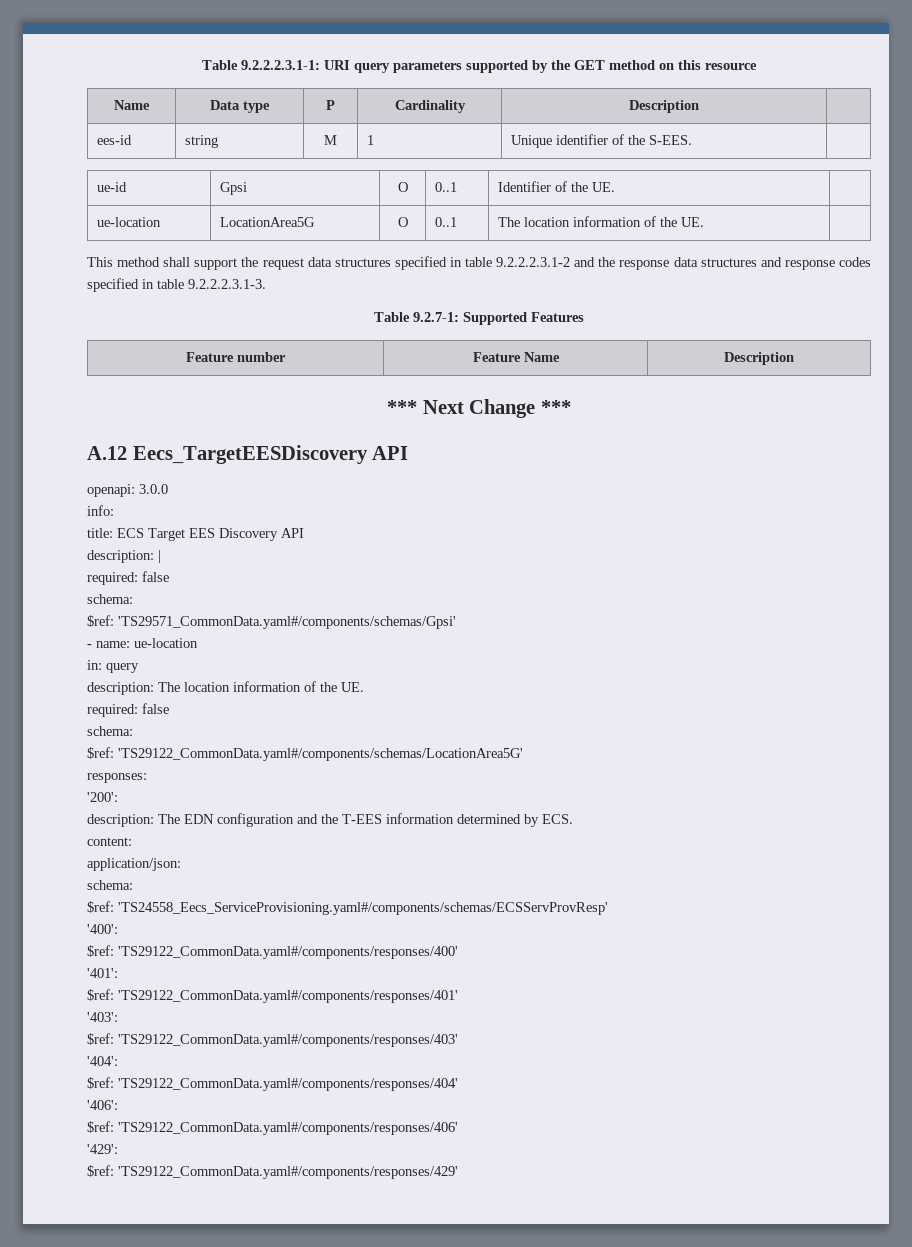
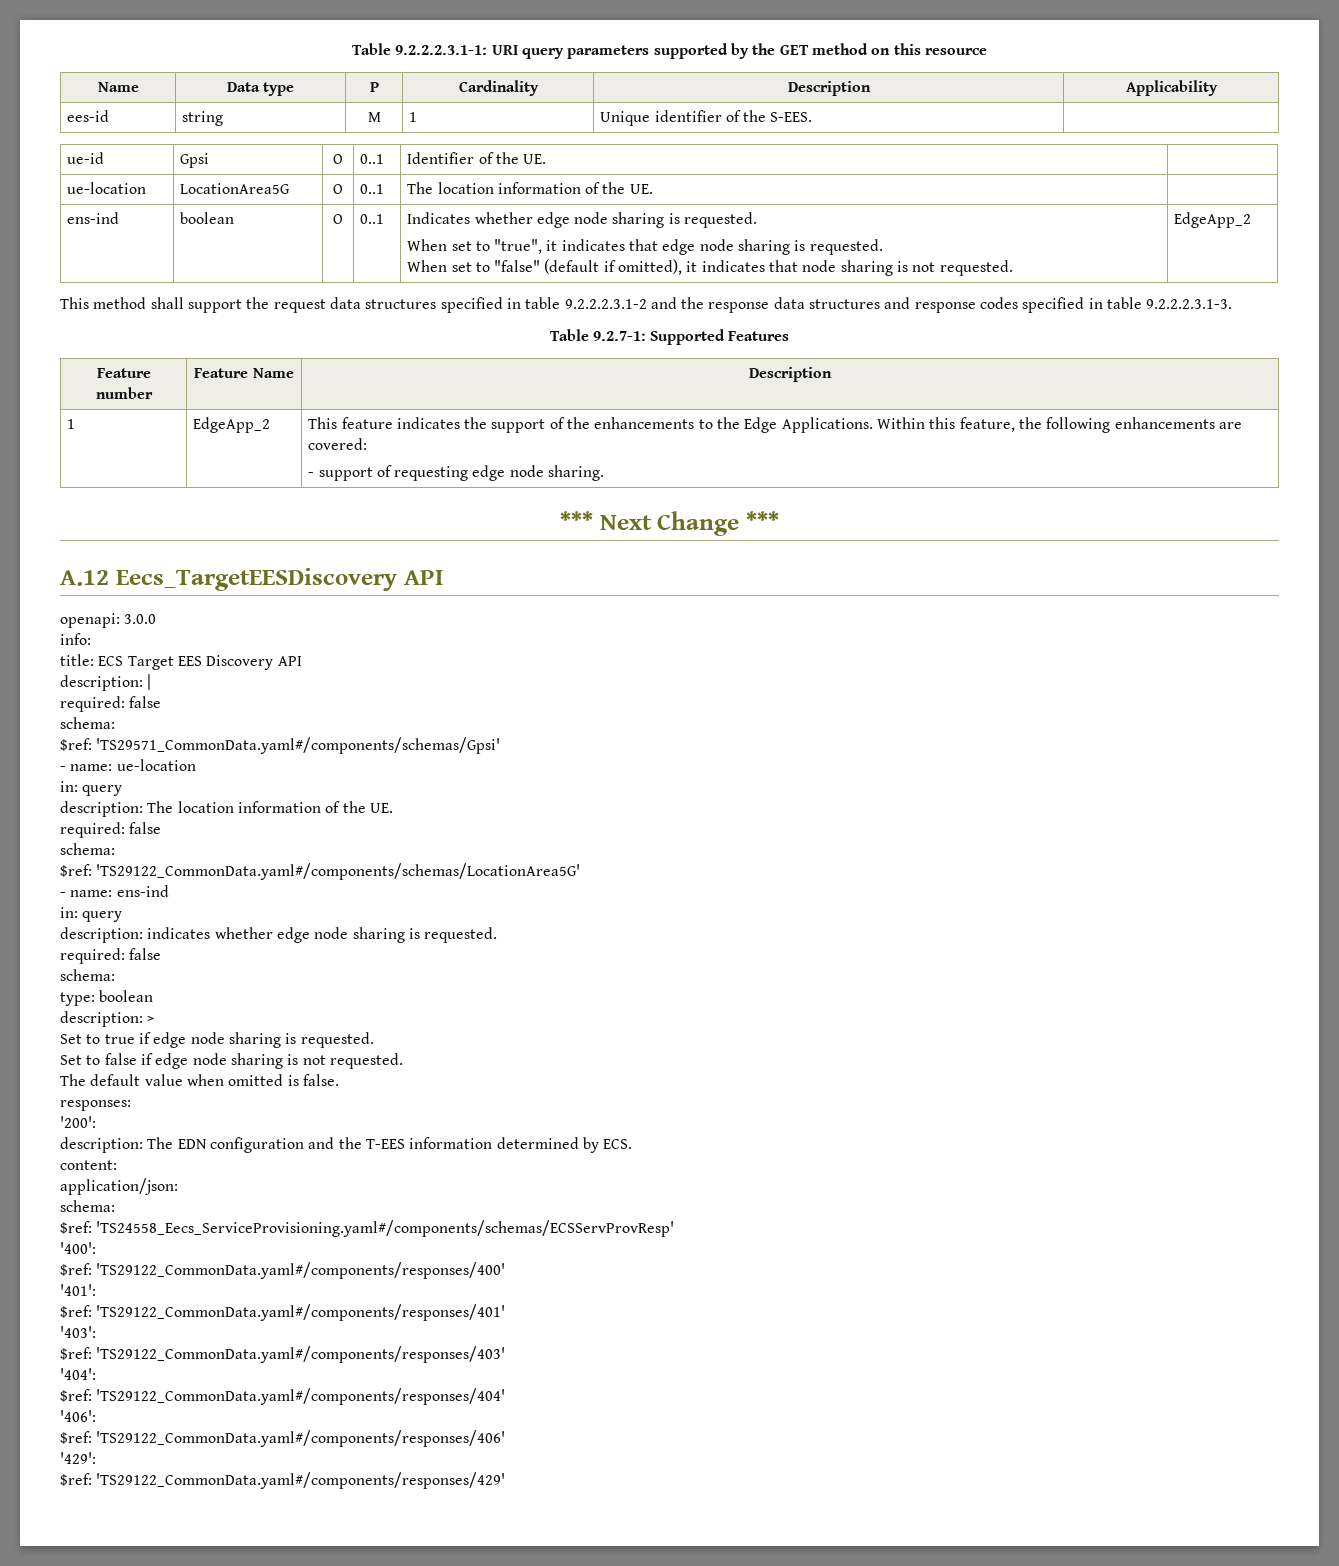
- Name | Data type | P | Cardinality | Description |
+ Name | Data type | P | Cardinality | Description | Applicability
+ ens-ind | boolean | O | 0..1 | Indicates whether edge node sharing is requested.
+ When set to "true", it indicates that edge node sharing is requested.
+ When set to "false" (default if omitted), it indicates that node sharing is not requested. | EdgeApp_2
+ 1 | EdgeApp_2 | This feature indicates the support of the enhancements to the Edge Applications. Within this feature, the following enhancements are covered:
+ - support of requesting edge node sharing.
+ - name: ens-ind
+ in: query
+ description: indicates whether edge node sharing is requested.
+ required: false
+ schema:
+ type: boolean
+ description: >
+ Set to true if edge node sharing is requested.
+ Set to false if edge node sharing is not requested.
+ The default value when omitted is false.

